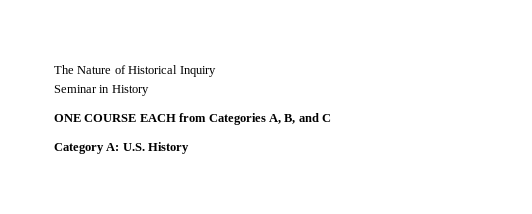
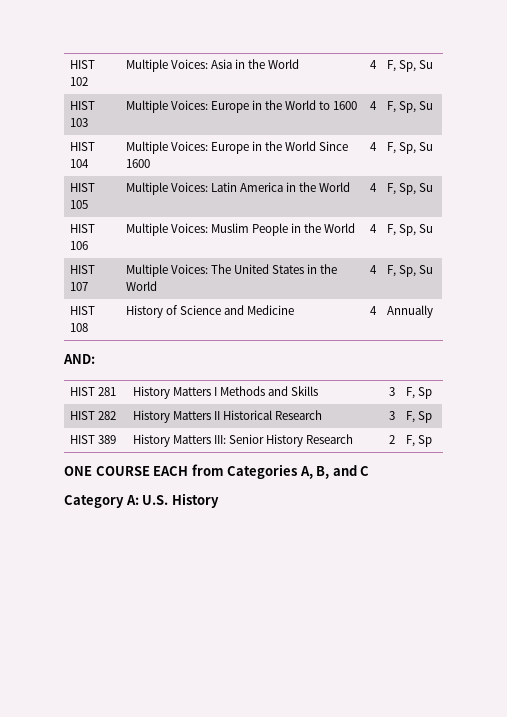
- The Nature of Historical Inquiry
- Seminar in History
+ HIST 102 | Multiple Voices: Asia in the World | 4 | F, Sp, Su
+ HIST 103 | Multiple Voices: Europe in the World to 1600 | 4 | F, Sp, Su
+ HIST 104 | Multiple Voices: Europe in the World Since 1600 | 4 | F, Sp, Su
+ HIST 105 | Multiple Voices: Latin America in the World | 4 | F, Sp, Su
+ HIST 106 | Multiple Voices: Muslim People in the World | 4 | F, Sp, Su
+ HIST 107 | Multiple Voices: The United States in the World | 4 | F, Sp, Su
+ HIST 108 | History of Science and Medicine | 4 | Annually
+ AND:
+ HIST 281 | History Matters I Methods and Skills | 3 | F, Sp
+ HIST 282 | History Matters II Historical Research | 3 | F, Sp
+ HIST 389 | History Matters III: Senior History Research | 2 | F, Sp

